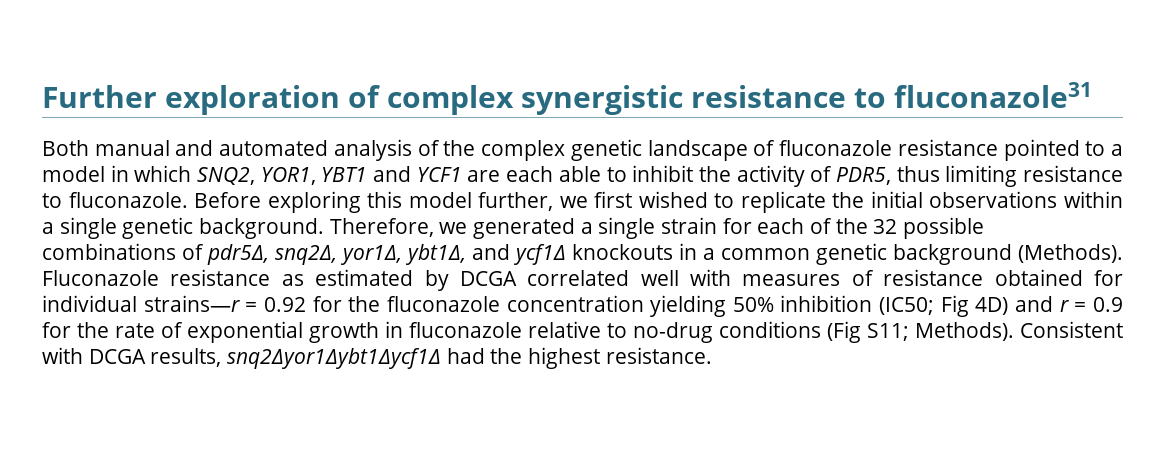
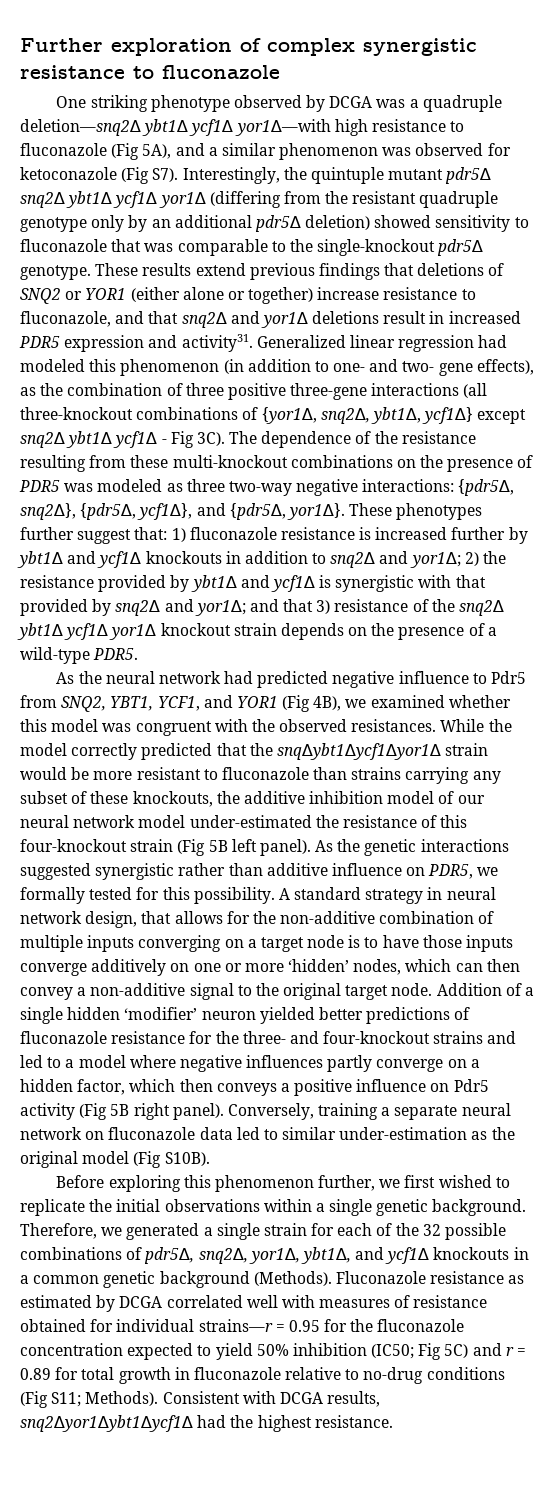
- Further exploration of complex synergistic resistance to fluconazole31
- Both manual and automated analysis of the complex genetic landscape of fluconazole resistance pointed to a model in which SNQ2, YOR1, YBT1 and YCF1 are each able to inhibit the activity of PDR5, thus limiting resistance to fluconazole. Before exploring this model further, we first wished to replicate the initial observations within a single genetic background.
+ Further exploration of complex synergistic resistance to fluconazole
+ One striking phenotype observed by DCGA was a quadruple deletion—snq2∆ ybt1∆ ycf1∆ yor1∆—with high resistance to fluconazole (Fig 5A), and a similar phenomenon was observed for ketoconazole (Fig S7). Interestingly, the quintuple mutant pdr5∆ snq2∆ ybt1∆ ycf1∆ yor1∆ (differing from the resistant quadruple genotype only by an additional pdr5∆ deletion) showed sensitivity to fluconazole that was comparable to the single-knockout pdr5∆ genotype. These results extend previous findings that deletions of SNQ2 or YOR1 (either alone or together) increase resistance to fluconazole, and that snq2∆ and yor1∆ deletions result in increased PDR5 expression and activity31. Generalized linear regression had modeled this phenomenon (in addition to one- and two- gene effects), as the combination of three positive three-gene interactions (all three-knockout combinations of {yor1∆, snq2∆, ybt1∆, ycf1∆} except snq2∆ ybt1∆ ycf1∆ - Fig 3C). The dependence of the resistance resulting from these multi-knockout combinations on the presence of PDR5 was modeled as three two-way negative interactions: {pdr5∆, snq2∆}, {pdr5∆, ycf1∆}, and {pdr5∆, yor1∆}. These phenotypes further suggest that: 1) fluconazole resistance is increased further by ybt1∆ and ycf1∆ knockouts in addition to snq2∆ and yor1∆; 2) the resistance provided by ybt1∆ and ycf1∆ is synergistic with that provided by snq2∆ and yor1∆; and that 3) resistance of the snq2∆ ybt1∆ ycf1∆ yor1∆ knockout strain depends on the presence of a wild-type PDR5.
+ As the neural network had predicted negative influence to Pdr5 from SNQ2, YBT1, YCF1, and YOR1 (Fig 4B), we examined whether this model was congruent with the observed resistances. While the model correctly predicted that the snq∆ybt1∆ycf1∆yor1∆ strain would be more resistant to fluconazole than strains carrying any subset of these knockouts, the additive inhibition model of our neural network model under-estimated the resistance of this four-knockout strain (Fig 5B left panel). As the genetic interactions suggested synergistic rather than additive influence on PDR5, we formally tested for this possibility. A standard strategy in neural network design, that allows for the non-additive combination of multiple inputs converging on a target node is to have those inputs converge additively on one or more ‘hidden’ nodes, which can then convey a non-additive signal to the original target node. Addition of a single hidden ‘modifier’ neuron yielded better predictions of fluconazole resistance for the three- and four-knockout strains and led to a model where negative influences partly converge on a hidden factor, which then conveys a positive influence on Pdr5 activity (Fig 5B right panel). Conversely, training a separate neural network on fluconazole data led to similar under-estimation as the original model (Fig S10B).
+ Before exploring this phenomenon further, we first wished to replicate the initial observations within a single genetic background.
- Fluconazole resistance as estimated by DCGA correlated well with measures of resistance obtained for individual strains—r = 0.92 for the fluconazole concentration yielding 50% inhibition (IC50; Fig 4D) and r = 0.9 for the rate of exponential growth in fluconazole relative to no-drug conditions (Fig S11; Methods).
+ Fluconazole resistance as estimated by DCGA correlated well with measures of resistance obtained for individual strains—r = 0.95 for the fluconazole concentration expected to yield 50% inhibition (IC50; Fig 5C) and r = 0.89 for total growth in fluconazole relative to no-drug conditions (Fig S11; Methods).

